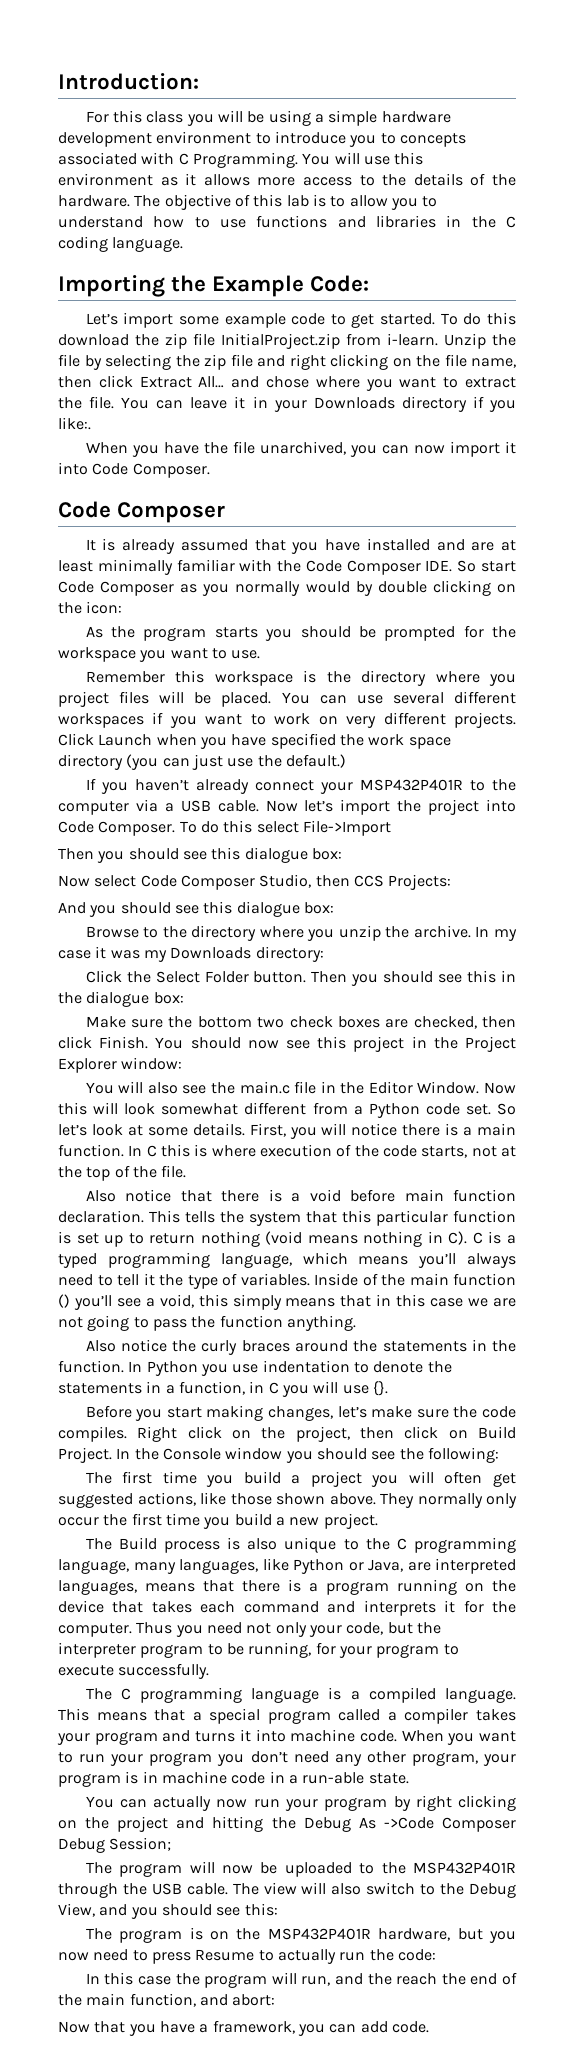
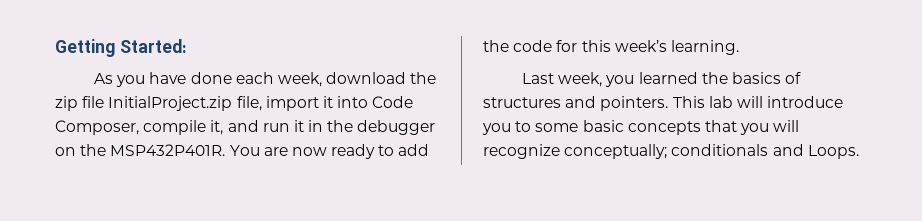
- Introduction:
- For this class you will be using a simple hardware development environment to introduce you to concepts associated with C Programming. You will use this environment as it allows more access to the details of the hardware. The objective of this lab is to allow you to understand how to use functions and libraries in the C coding language.
- Importing the Example Code:
- Let’s import some example code to get started. To do this download the zip file InitialProject.zip from i-learn. Unzip the file by selecting the zip file and right clicking on the file name, then click Extract All… and chose where you want to extract the file. You can leave it in your Downloads directory if you like:.
- When you have the file unarchived, you can now import it into Code Composer.
- Code Composer
- It is already assumed that you have installed and are at least minimally familiar with the Code Composer IDE. So start Code Composer as you normally would by double clicking on the icon:
- As the program starts you should be prompted for the workspace you want to use.
- Remember this workspace is the directory where you project files will be placed. You can use several different workspaces if you want to work on very different projects. Click Launch when you have specified the work space directory (you can just use the default.)
- If you haven’t already connect your MSP432P401R to the computer via a USB cable. Now let’s import the project into Code Composer. To do this select File->Import
- Then you should see this dialogue box:
- Now select Code Composer Studio, then CCS Projects:
- And you should see this dialogue box:
- Browse to the directory where you unzip the archive. In my case it was my Downloads directory:
- Click the Select Folder button. Then you should see this in the dialogue box:
- Make sure the bottom two check boxes are checked, then click Finish. You should now see this project in the Project Explorer window:
- You will also see the main.c file in the Editor Window. Now this will look somewhat different from a Python code set. So let’s look at some details. First, you will notice there is a main function. In C this is where execution of the code starts, not at the top of the file.
- Also notice that there is a void before main function declaration. This tells the system that this particular function is set up to return nothing (void means nothing in C). C is a typed programming language, which means you’ll always need to tell it the type of variables. Inside of the main function () you’ll see a void, this simply means that in this case we are not going to pass the function anything.
- Also notice the curly braces around the statements in the function. In Python you use indentation to denote the statements in a function, in C you will use {}.
- Before you start making changes, let’s make sure the code compiles. Right click on the project, then click on Build Project. In the Console window you should see the following:
- The first time you build a project you will often get suggested actions, like those shown above. They normally only occur the first time you build a new project.
- The Build process is also unique to the C programming language, many languages, like Python or Java, are interpreted languages, means that there is a program running on the device that takes each command and interprets it for the computer. Thus you need not only your code, but the interpreter program to be running, for your program to execute successfully.
- The C programming language is a compiled language. This means that a special program called a compiler takes your program and turns it into machine code. When you want to run your program you don’t need any other program, your program is in machine code in a run-able state.
- You can actually now run your program by right clicking on the project and hitting the Debug As ->Code Composer Debug Session;
- The program will now be uploaded to the MSP432P401R through the USB cable. The view will also switch to the Debug View, and you should see this:
- The program is on the MSP432P401R hardware, but you now need to press Resume to actually run the code:
- In this case the program will run, and the reach the end of the main function, and abort:
- Now that you have a framework, you can add code.
+ Getting Started:
+ As you have done each week, download the zip file InitialProject.zip file, import it into Code Composer, compile it, and run it in the debugger on the MSP432P401R. You are now ready to add the code for this week’s learning.
+ Last week, you learned the basics of structures and pointers. This lab will introduce you to some basic concepts that you will recognize conceptually; conditionals and Loops.

